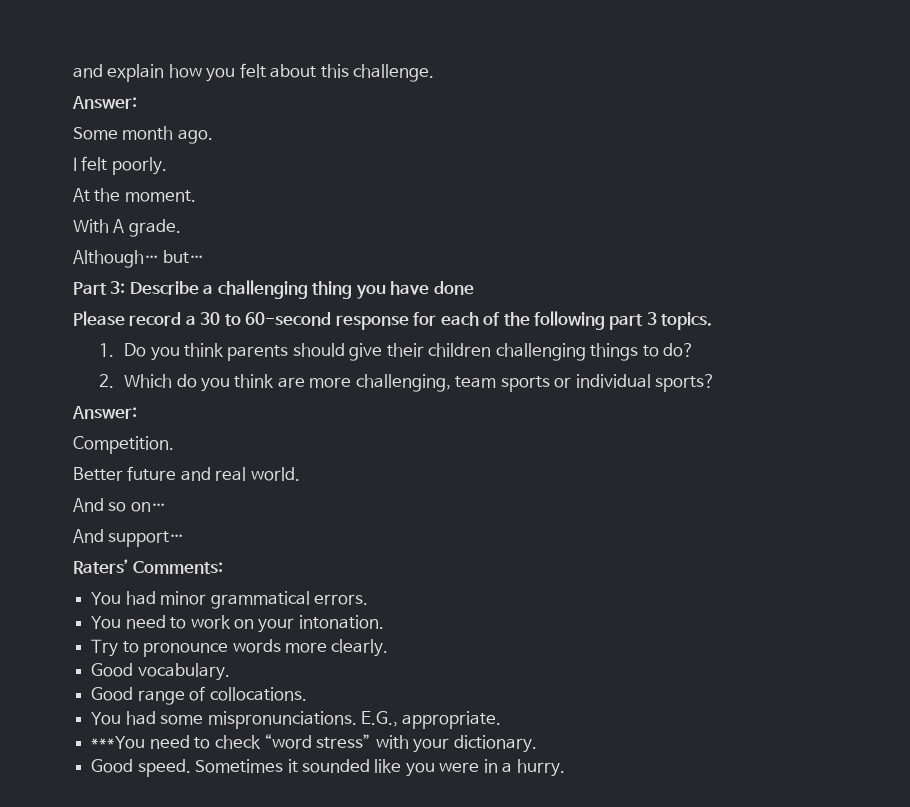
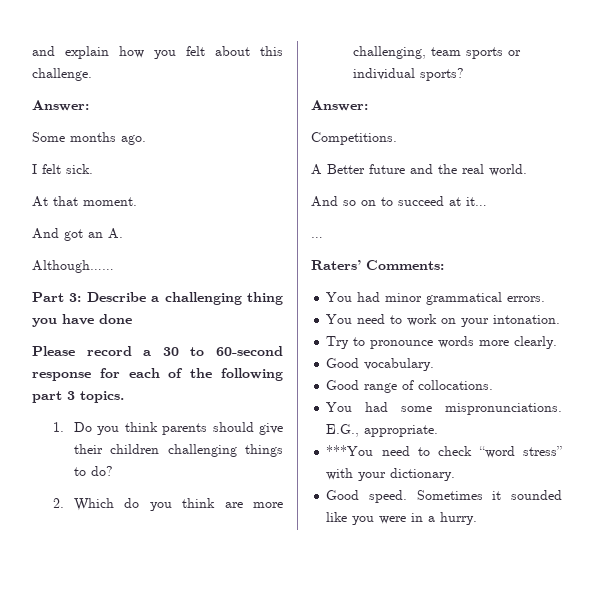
- Some month ago.
+ Some months ago.
- I felt poorly.
+ I felt sick.
- At the moment.
+ At that moment.
- With A grade.
- Although… but…
+ And got an A.
+ Although……
- Competition.
- Better future and real world.
+ Competitions.
+ A Better future and the real world.
- And so on…
- And support…
+ And so on to succeed at it…
+ …

